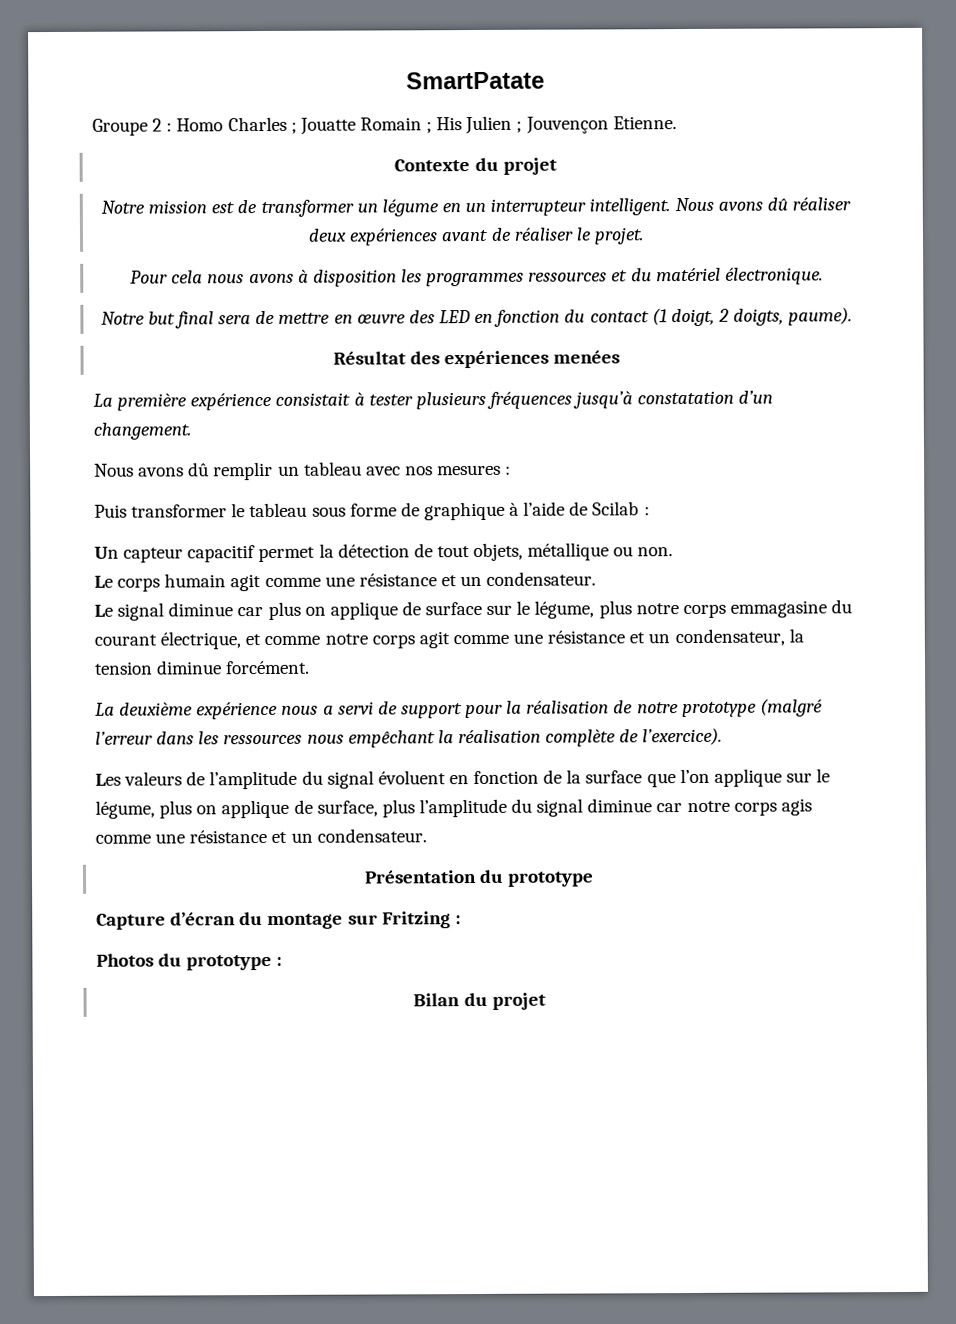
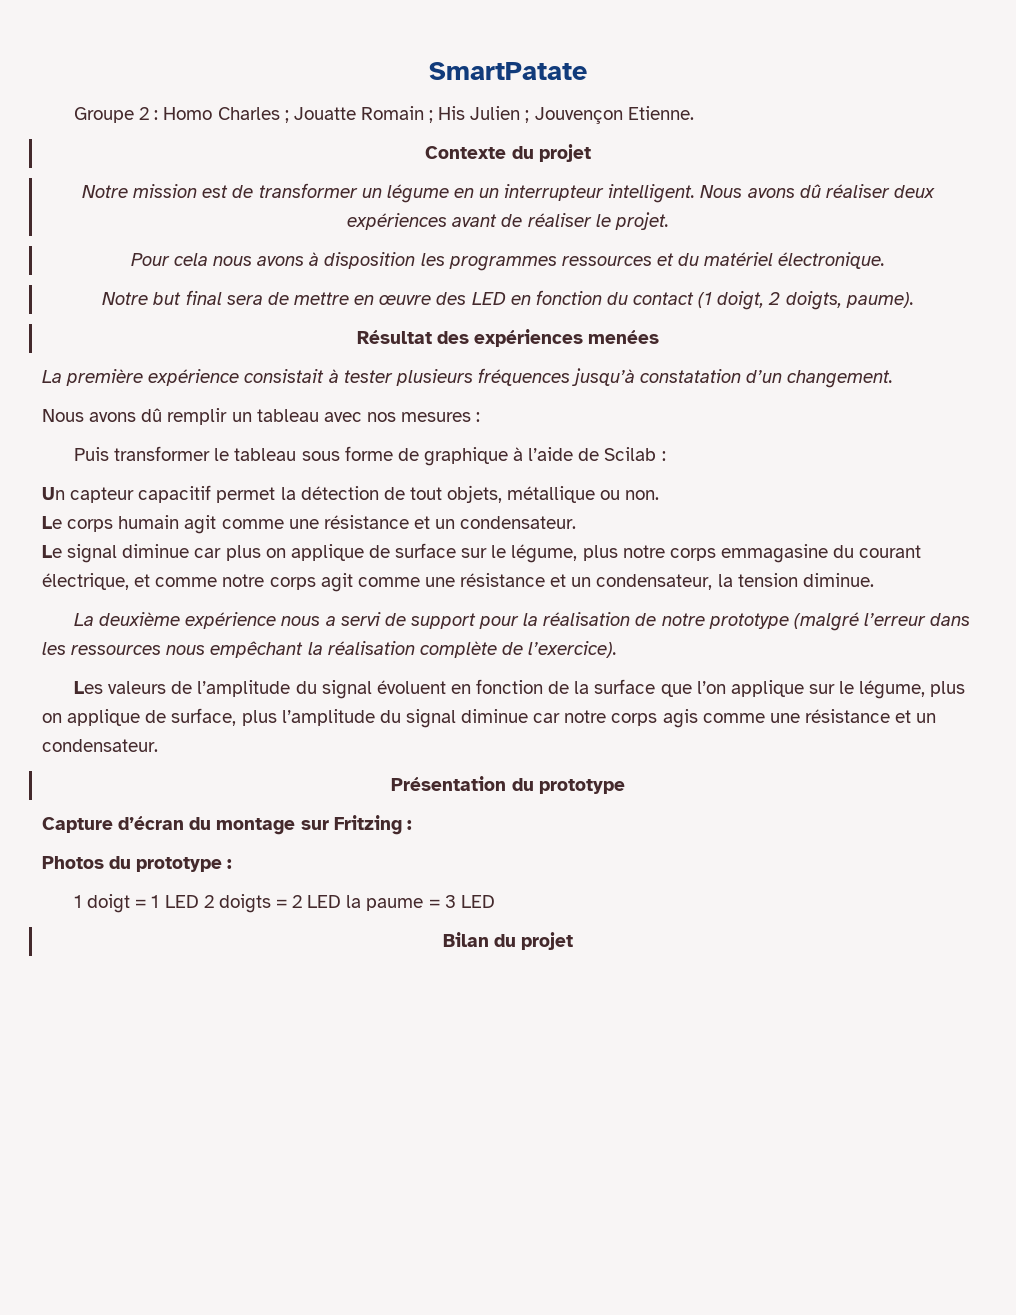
- Le signal diminue car plus on applique de surface sur le légume, plus notre corps emmagasine du courant électrique, et comme notre corps agit comme une résistance et un condensateur, la tension diminue forcément.
+ Le signal diminue car plus on applique de surface sur le légume, plus notre corps emmagasine du courant électrique, et comme notre corps agit comme une résistance et un condensateur, la tension diminue.
+ 1 doigt = 1 LED 2 doigts = 2 LED la paume = 3 LED

